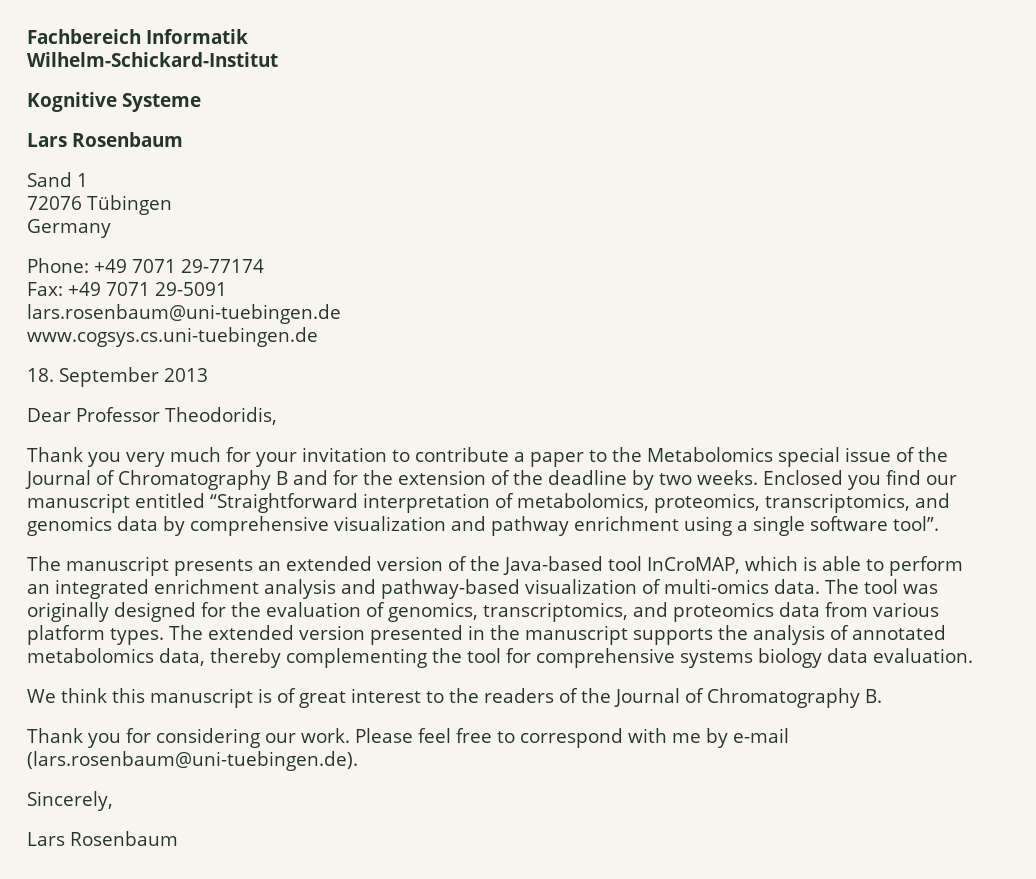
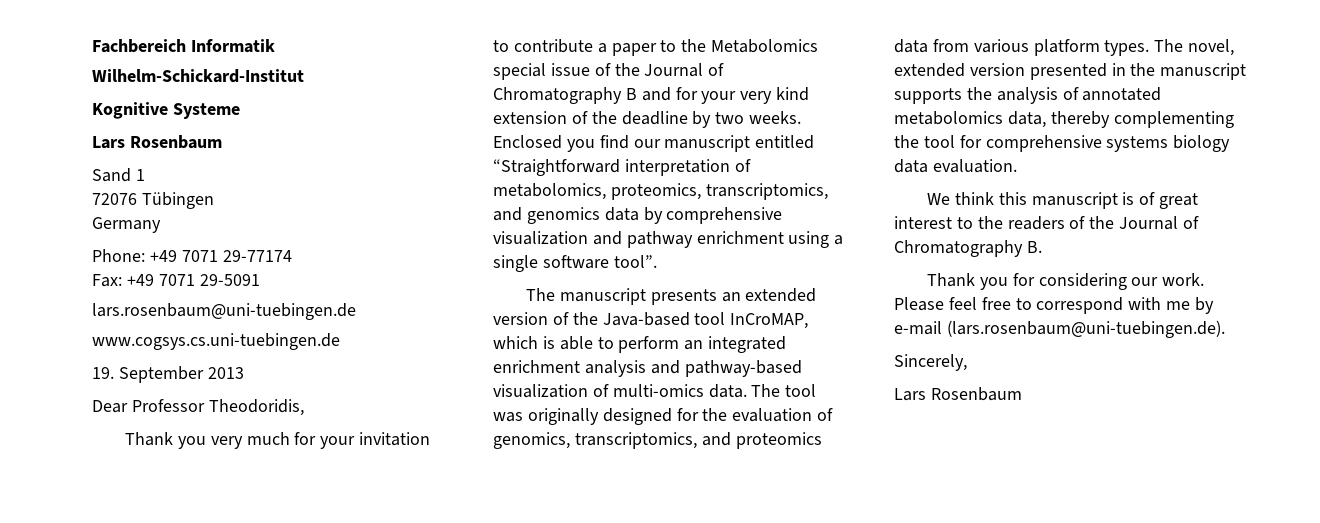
- 18. September 2013
+ 19. September 2013
- Thank you very much for your invitation to contribute a paper to the Metabolomics special issue of the Journal of Chromatography B and for the extension of the deadline by two weeks.
+ Thank you very much for your invitation to contribute a paper to the Metabolomics special issue of the Journal of Chromatography B and for your very kind extension of the deadline by two weeks.
- The extended version presented in the manuscript supports the analysis of annotated metabolomics data, thereby complementing the tool for comprehensive systems biology data evaluation.
+ The novel, extended version presented in the manuscript supports the analysis of annotated metabolomics data, thereby complementing the tool for comprehensive systems biology data evaluation.

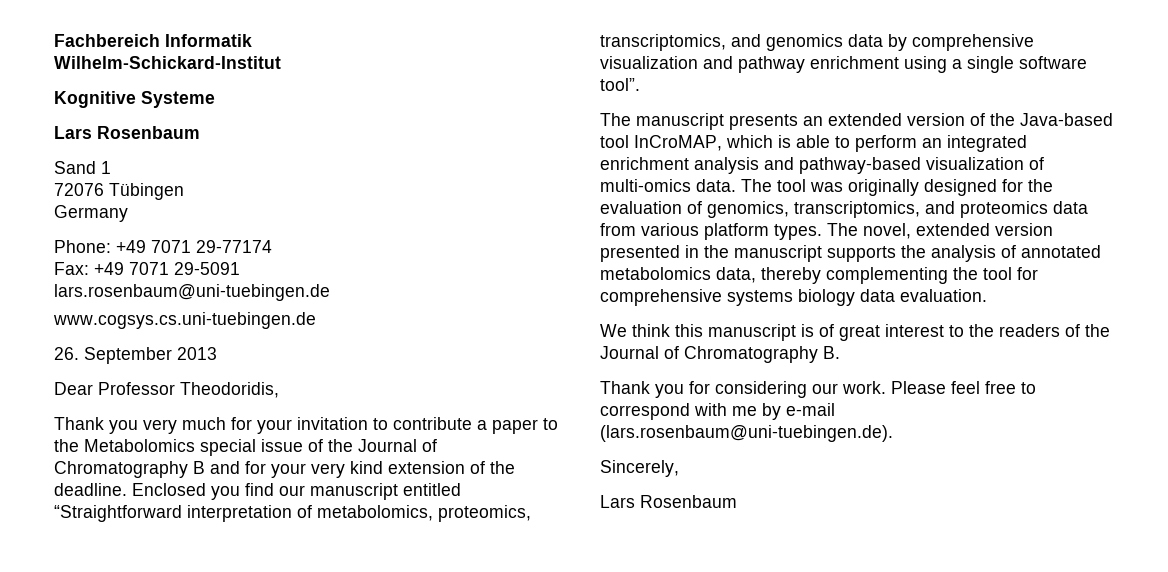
- 19. September 2013
+ 26. September 2013
- Thank you very much for your invitation to contribute a paper to the Metabolomics special issue of the Journal of Chromatography B and for your very kind extension of the deadline by two weeks.
+ Thank you very much for your invitation to contribute a paper to the Metabolomics special issue of the Journal of Chromatography B and for your very kind extension of the deadline.

